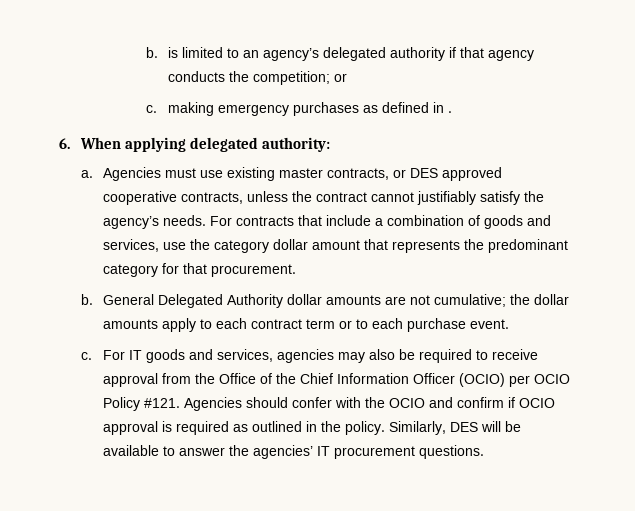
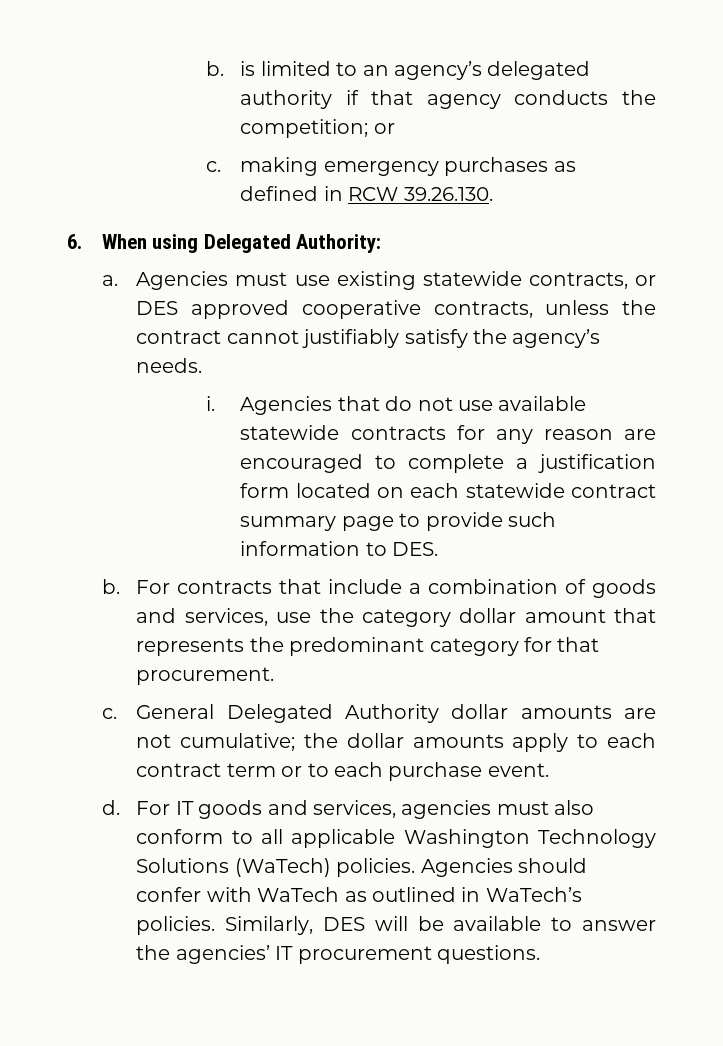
- c. making emergency purchases as defined in .
+ c. making emergency purchases as defined in RCW 39.26.130.
- 6. When applying delegated authority:
+ 6. When using Delegated Authority:
- Agencies must use existing master contracts, or DES approved cooperative contracts, unless the contract cannot justifiably satisfy the agency’s needs.
+ Agencies must use existing statewide contracts, or DES approved cooperative contracts, unless the contract cannot justifiably satisfy the agency’s needs.
+ i. Agencies that do not use available statewide contracts for any reason are encouraged to complete a justification form located on each statewide contract summary page to provide such information to DES.
+ b.
  For contracts that include a combination of goods and services, use the category dollar amount that represents the predominant category for that procurement.
- b.
+ c.
  General Delegated Authority dollar amounts are not cumulative; the dollar amounts apply to each contract term or to each purchase event.
- c.
+ d.
- For IT goods and services, agencies may also be required to receive approval from the Office of the Chief Information Officer (OCIO) per OCIO Policy #121. Agencies should confer with the OCIO and confirm if OCIO approval is required as outlined in the policy.
+ For IT goods and services, agencies must also conform to all applicable Washington Technology Solutions (WaTech) policies. Agencies should confer with WaTech as outlined in WaTech’s policies.

